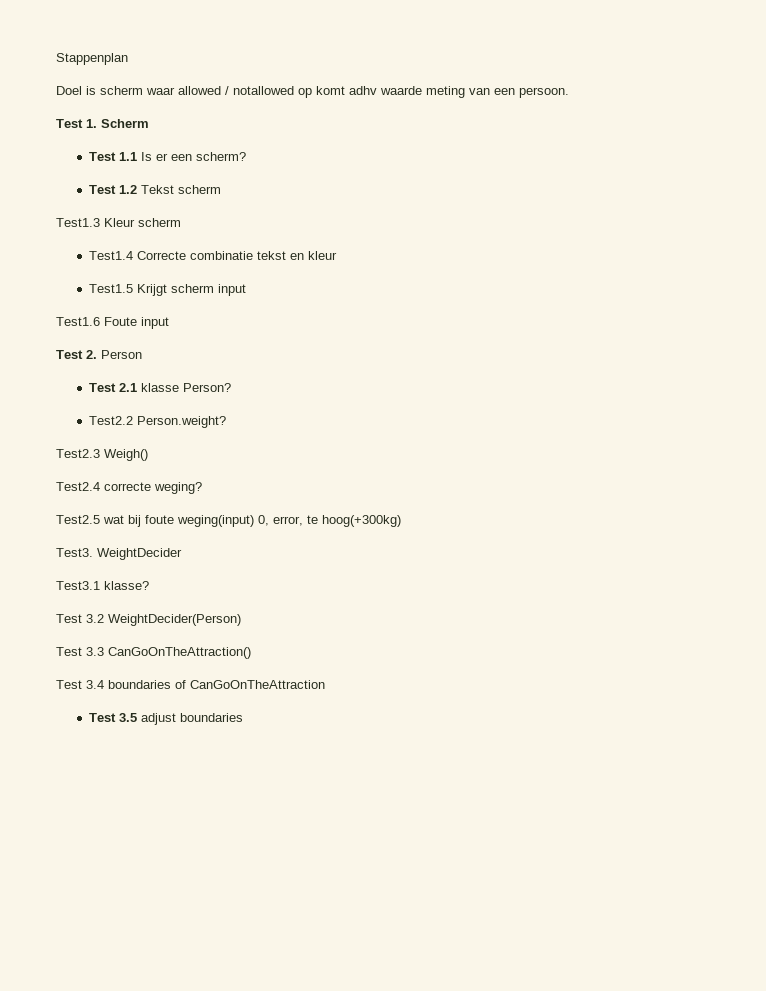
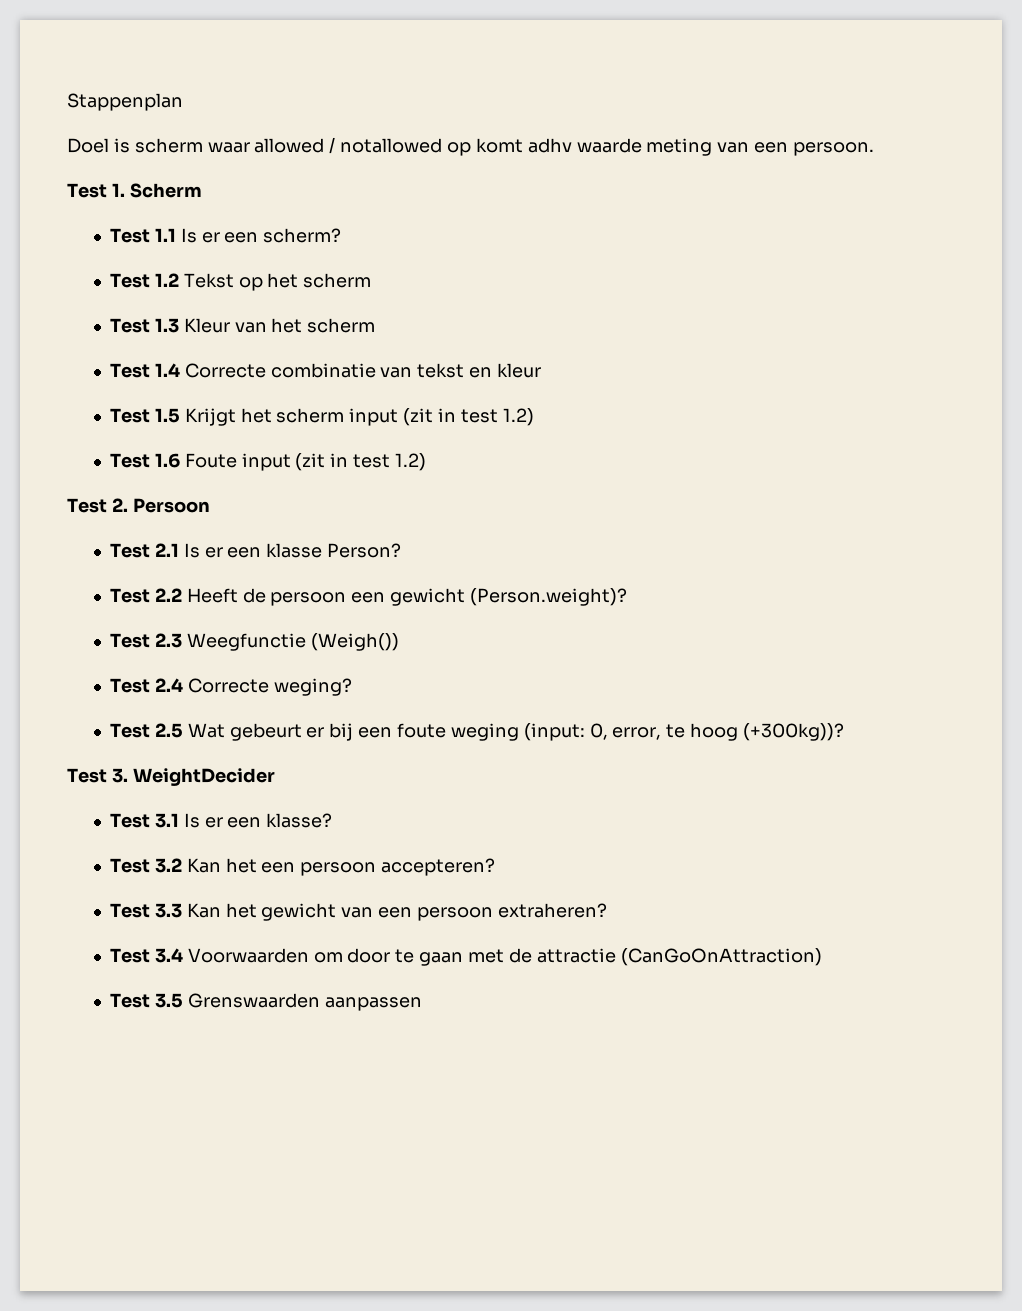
- Test 1.2 Tekst scherm
- Test1.3 Kleur scherm
- Test1.4 Correcte combinatie tekst en kleur
+ Test 1.2 Tekst op het scherm
+ Test 1.3 Kleur van het scherm
+ Test 1.4 Correcte combinatie van tekst en kleur
- Test1.5 Krijgt scherm input
- Test1.6 Foute input
+ Test 1.5 Krijgt het scherm input (zit in test 1.2)
+ Test 1.6 Foute input (zit in test 1.2)
- Test 2. Person
+ Test 2. Persoon
- Test 2.1 klasse Person?
+ Test 2.1 Is er een klasse Person?
- Test2.2 Person.weight?
- Test2.3 Weigh()
- Test2.4 correcte weging?
- Test2.5 wat bij foute weging(input) 0, error, te hoog(+300kg)
- Test3. WeightDecider
- Test3.1 klasse?
- Test 3.2 WeightDecider(Person)
- Test 3.3 CanGoOnTheAttraction()
- Test 3.4 boundaries of CanGoOnTheAttraction
+ Test 2.2 Heeft de persoon een gewicht (Person.weight)?
+ Test 2.3 Weegfunctie (Weigh())
+ Test 2.4 Correcte weging?
+ Test 2.5 Wat gebeurt er bij een foute weging (input: 0, error, te hoog (+300kg))?
+ Test 3. WeightDecider
+ Test 3.1 Is er een klasse?
+ Test 3.2 Kan het een persoon accepteren?
+ Test 3.3 Kan het gewicht van een persoon extraheren?
+ Test 3.4 Voorwaarden om door te gaan met de attractie (CanGoOnAttraction)
- Test 3.5 adjust boundaries
+ Test 3.5 Grenswaarden aanpassen

